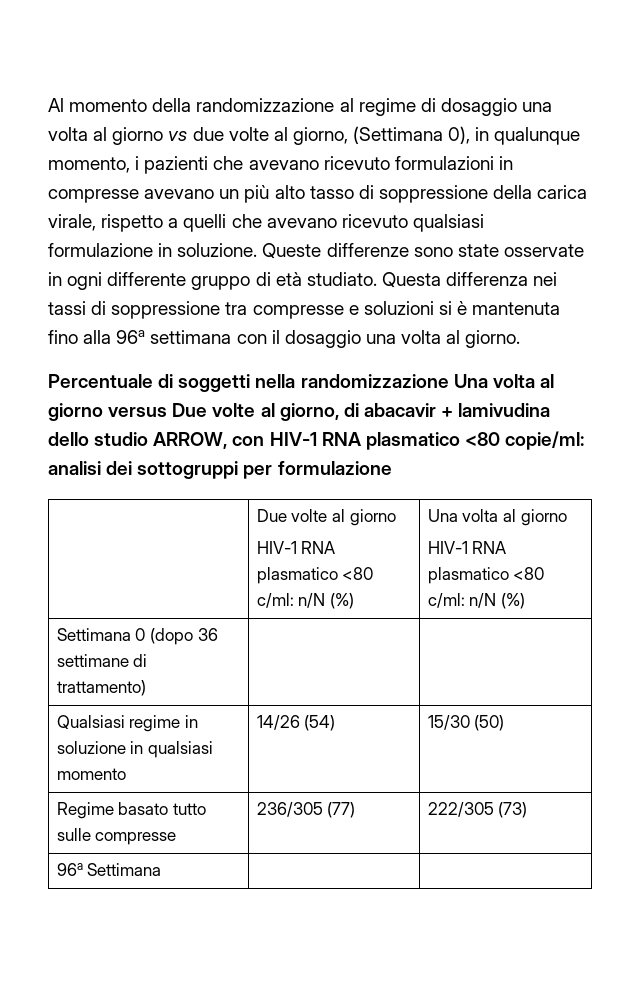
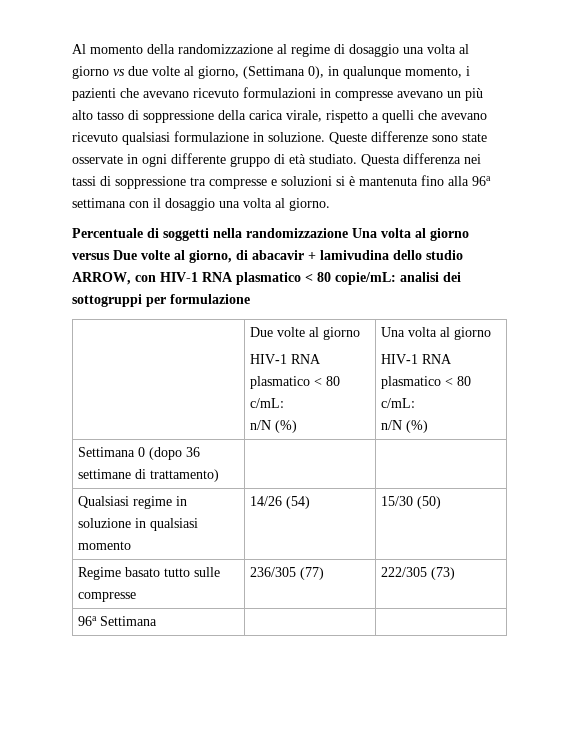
- Percentuale di soggetti nella randomizzazione Una volta al giorno versus Due volte al giorno, di abacavir + lamivudina dello studio ARROW, con HIV-1 RNA plasmatico <80 copie/ml: analisi dei sottogruppi per formulazione
+ Percentuale di soggetti nella randomizzazione Una volta al giorno versus Due volte al giorno, di abacavir + lamivudina dello studio ARROW, con HIV-1 RNA plasmatico < 80 copie/mL: analisi dei sottogruppi per formulazione
  | Due volte al giorno
- HIV-1 RNA plasmatico <80 c/ml: n/N (%) | Una volta al giorno
- HIV-1 RNA plasmatico <80 c/ml: n/N (%)
+ HIV-1 RNA plasmatico < 80 c/mL:
+ n/N (%) | Una volta al giorno
+ HIV-1 RNA plasmatico < 80 c/mL:
+ n/N (%)

